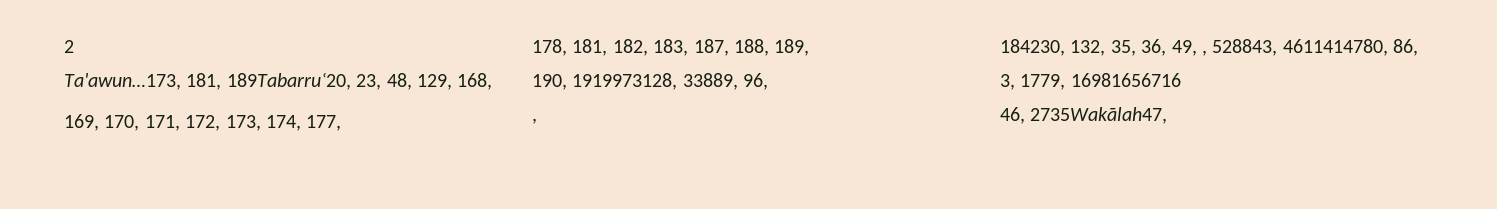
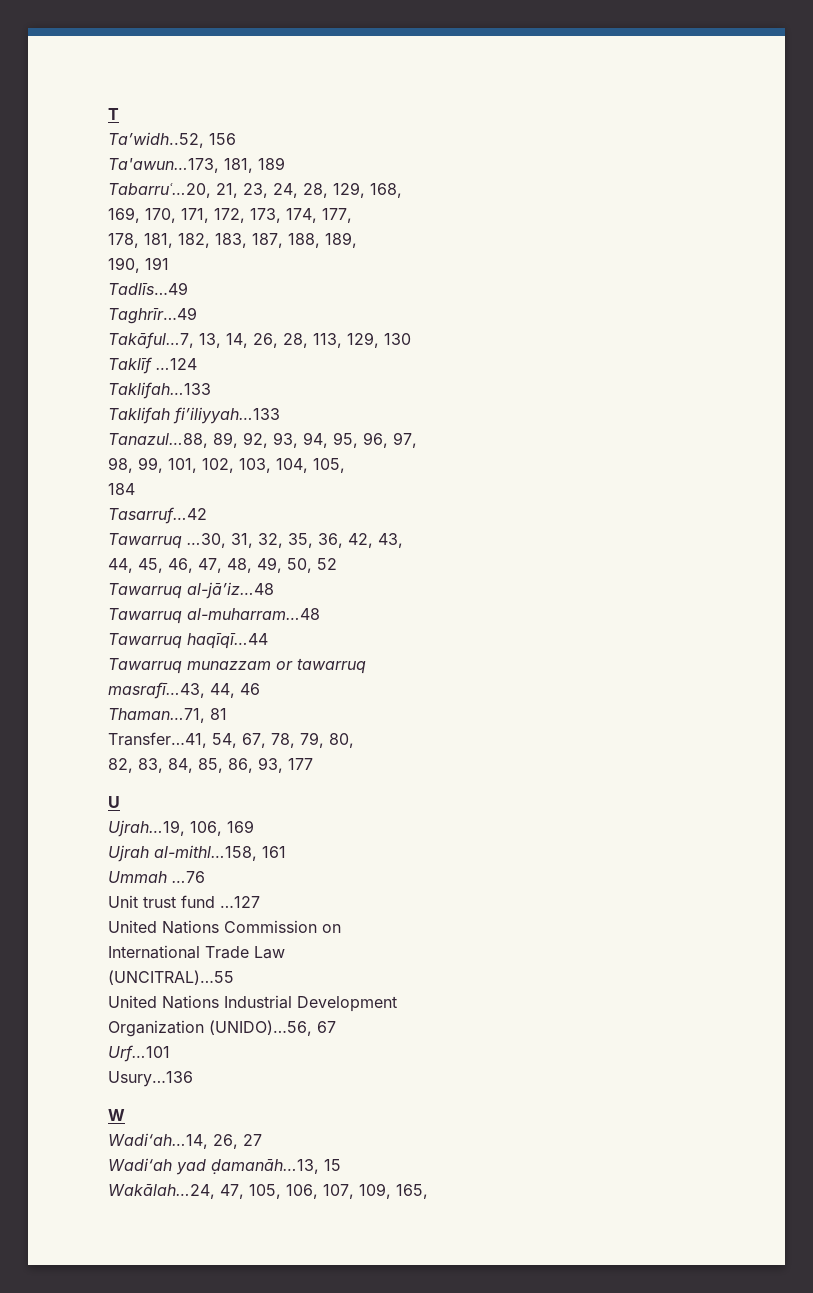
- 2
+ T
+ Ta’widh..52, 156
- Ta'awun…173, 181, 189Tabarruʿ20, 23, 48, 129, 168,
+ Ta'awun…173, 181, 189
+ Tabarruʿ…20, 21, 23, 24, 28, 129, 168,
- 190, 1919973128, 33889, 96,
- ,
- 184230, 132, 35, 36, 49, , 528843, 4611414780, 86, 3, 1779, 16981656716
- 46, 2735Wakālah47,
+ 190, 191
+ Tadlīs…49
+ Taghrīr…49
+ Takāful…7, 13, 14, 26, 28, 113, 129, 130
+ Taklīf …124
+ Taklifah…133
+ Taklifah fi’iliyyah…133
+ Tanazul…88, 89, 92, 93, 94, 95, 96, 97,
+ 98, 99, 101, 102, 103, 104, 105,
+ 184
+ Tasarruf…42
+ Tawarruq …30, 31, 32, 35, 36, 42, 43,
+ 44, 45, 46, 47, 48, 49, 50, 52
+ Tawarruq al-jā’iz…48
+ Tawarruq al-muharram…48
+ Tawarruq haqīqī…44
+ Tawarruq munazzam or tawarruq
+ masrafī…43, 44, 46
+ Thaman…71, 81
+ Transfer…41, 54, 67, 78, 79, 80,
+ 82, 83, 84, 85, 86, 93, 177
+ U
+ Ujrah…19, 106, 169
+ Ujrah al-mithl…158, 161
+ Ummah …76
+ Unit trust fund …127
+ United Nations Commission on
+ International Trade Law
+ (UNCITRAL)…55
+ United Nations Industrial Development
+ Organization (UNIDO)…56, 67
+ Urf…101
+ Usury…136
+ W
+ Wadi‘ah…14, 26, 27
+ Wadi‘ah yad ḍamanāh…13, 15
+ Wakālah…24, 47, 105, 106, 107, 109, 165,

